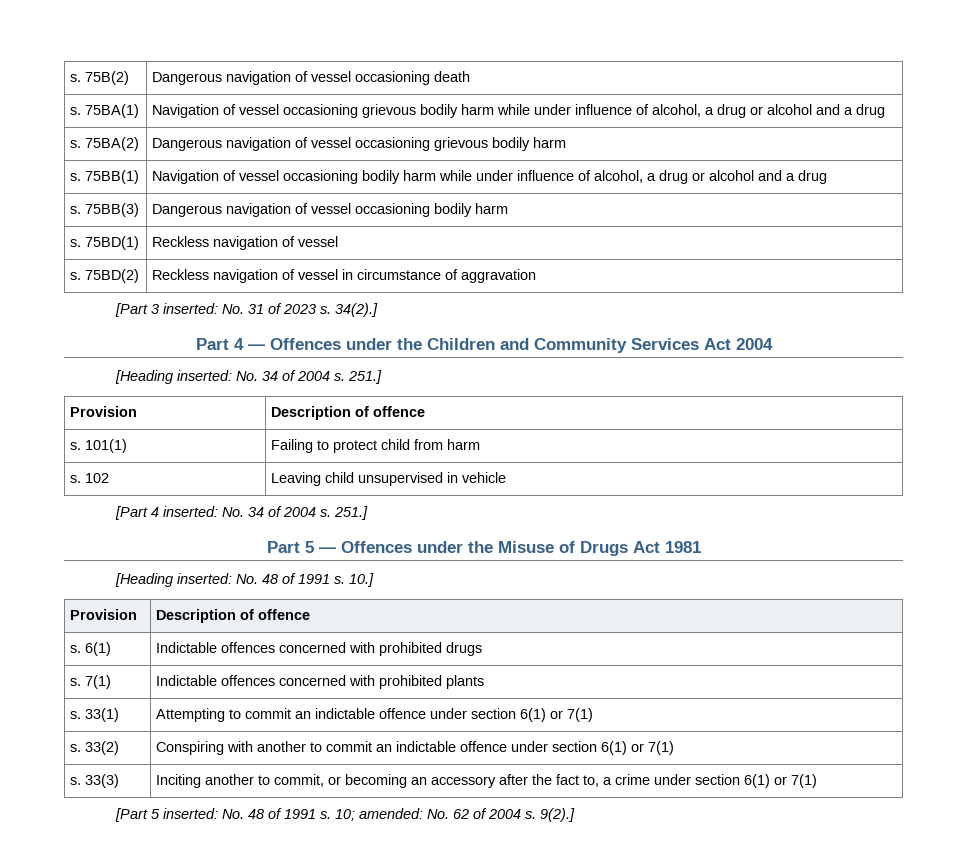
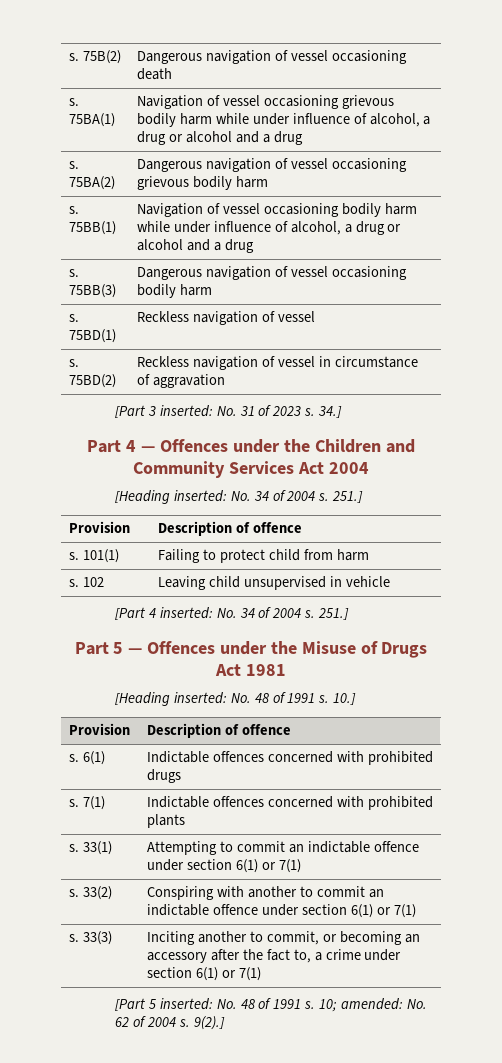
- 34(2).]
+ 34.]

